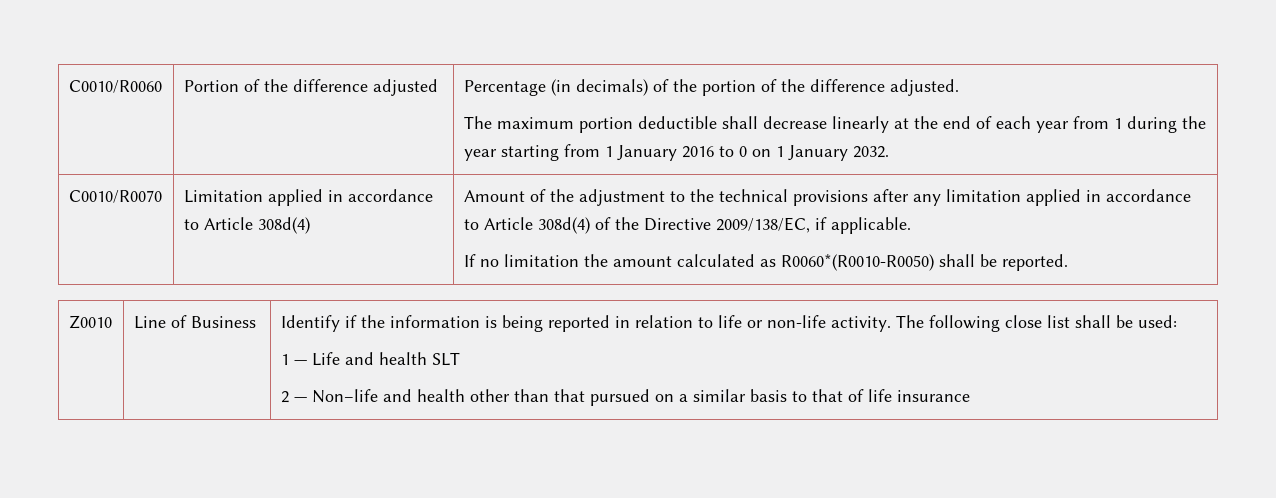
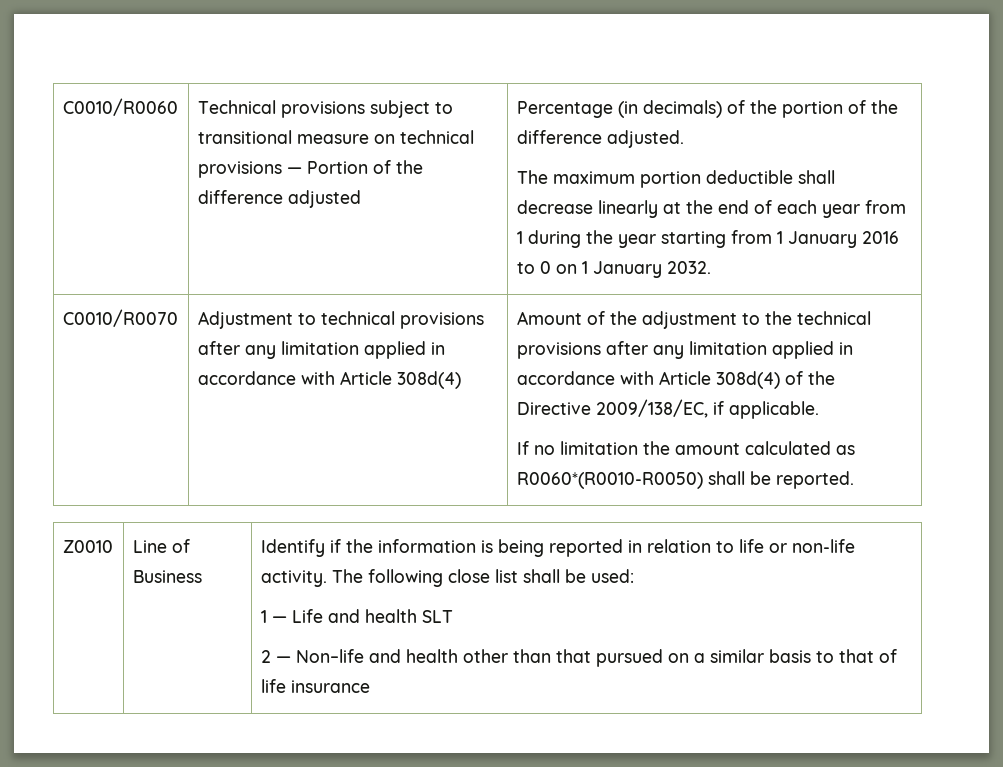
- Portion of the difference adjusted
+ Technical provisions subject to transitional measure on technical provisions — Portion of the difference adjusted
- Limitation applied in accordance to Article 308d(4)
+ Adjustment to technical provisions after any limitation applied in accordance with Article 308d(4)
- Amount of the adjustment to the technical provisions after any limitation applied in accordance to Article 308d(4) of the Directive 2009/138/EC, if applicable.
+ Amount of the adjustment to the technical provisions after any limitation applied in accordance with Article 308d(4) of the Directive 2009/138/EC, if applicable.

